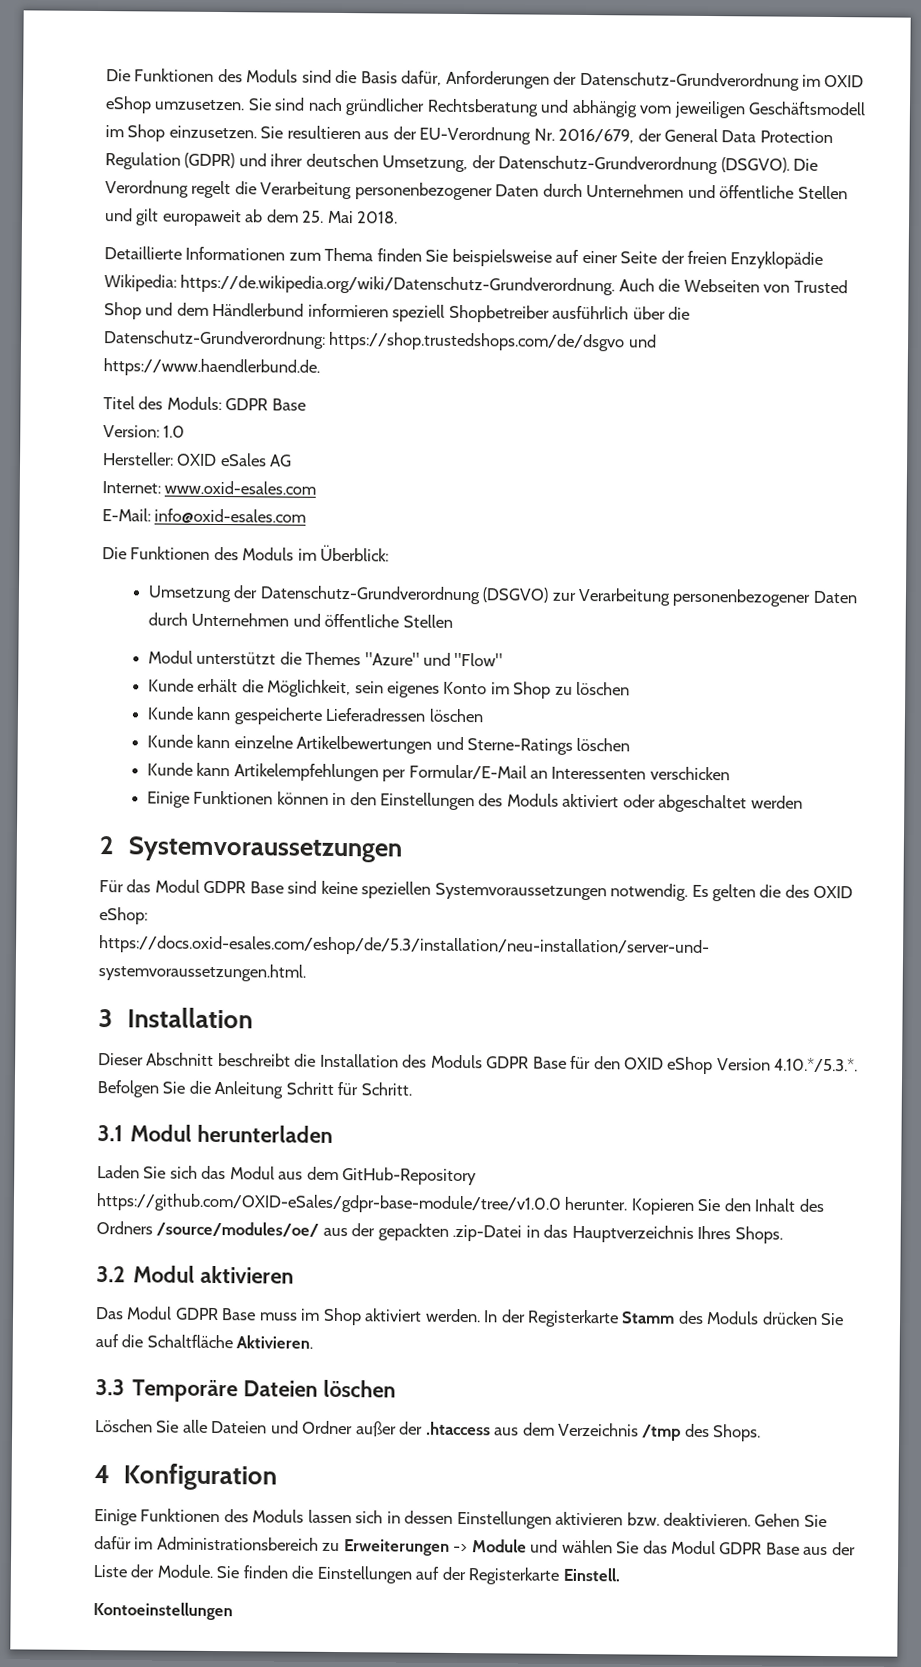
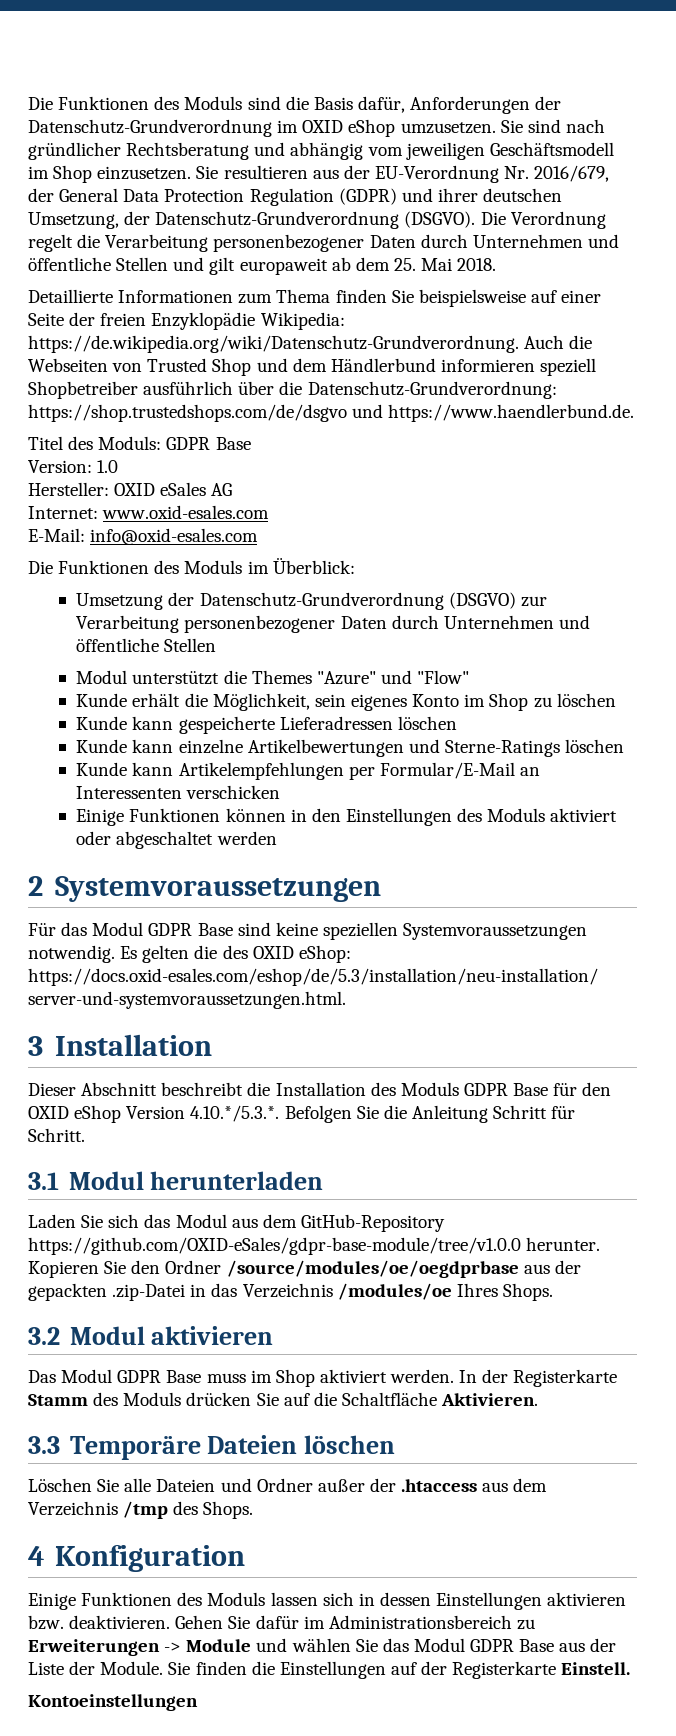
- Kopieren Sie den Inhalt des Ordners /source/modules/oe/ aus der gepackten .zip-Datei in das Hauptverzeichnis Ihres Shops.
+ Kopieren Sie den Ordner /source/modules/oe/oegdprbase aus der gepackten .zip-Datei in das Verzeichnis /modules/oe Ihres Shops.

